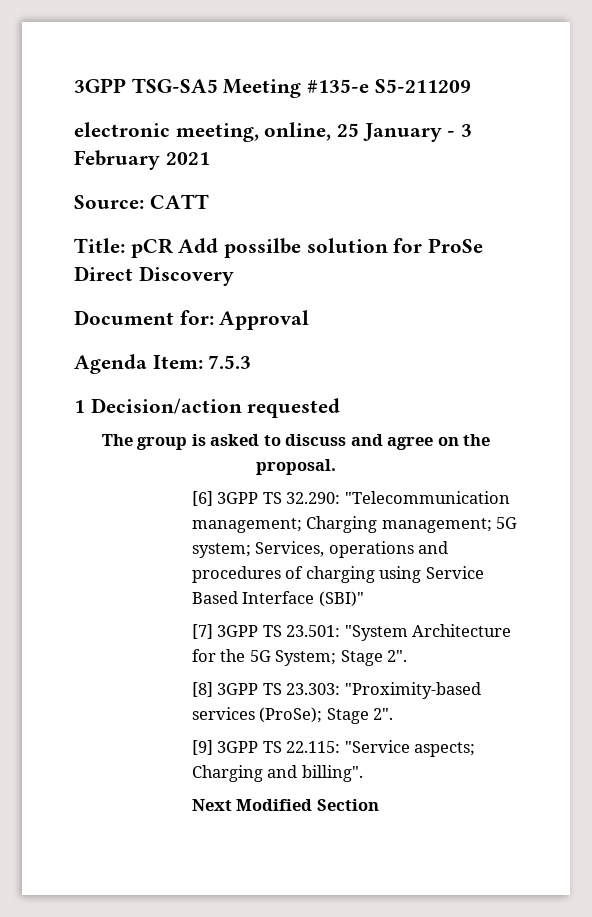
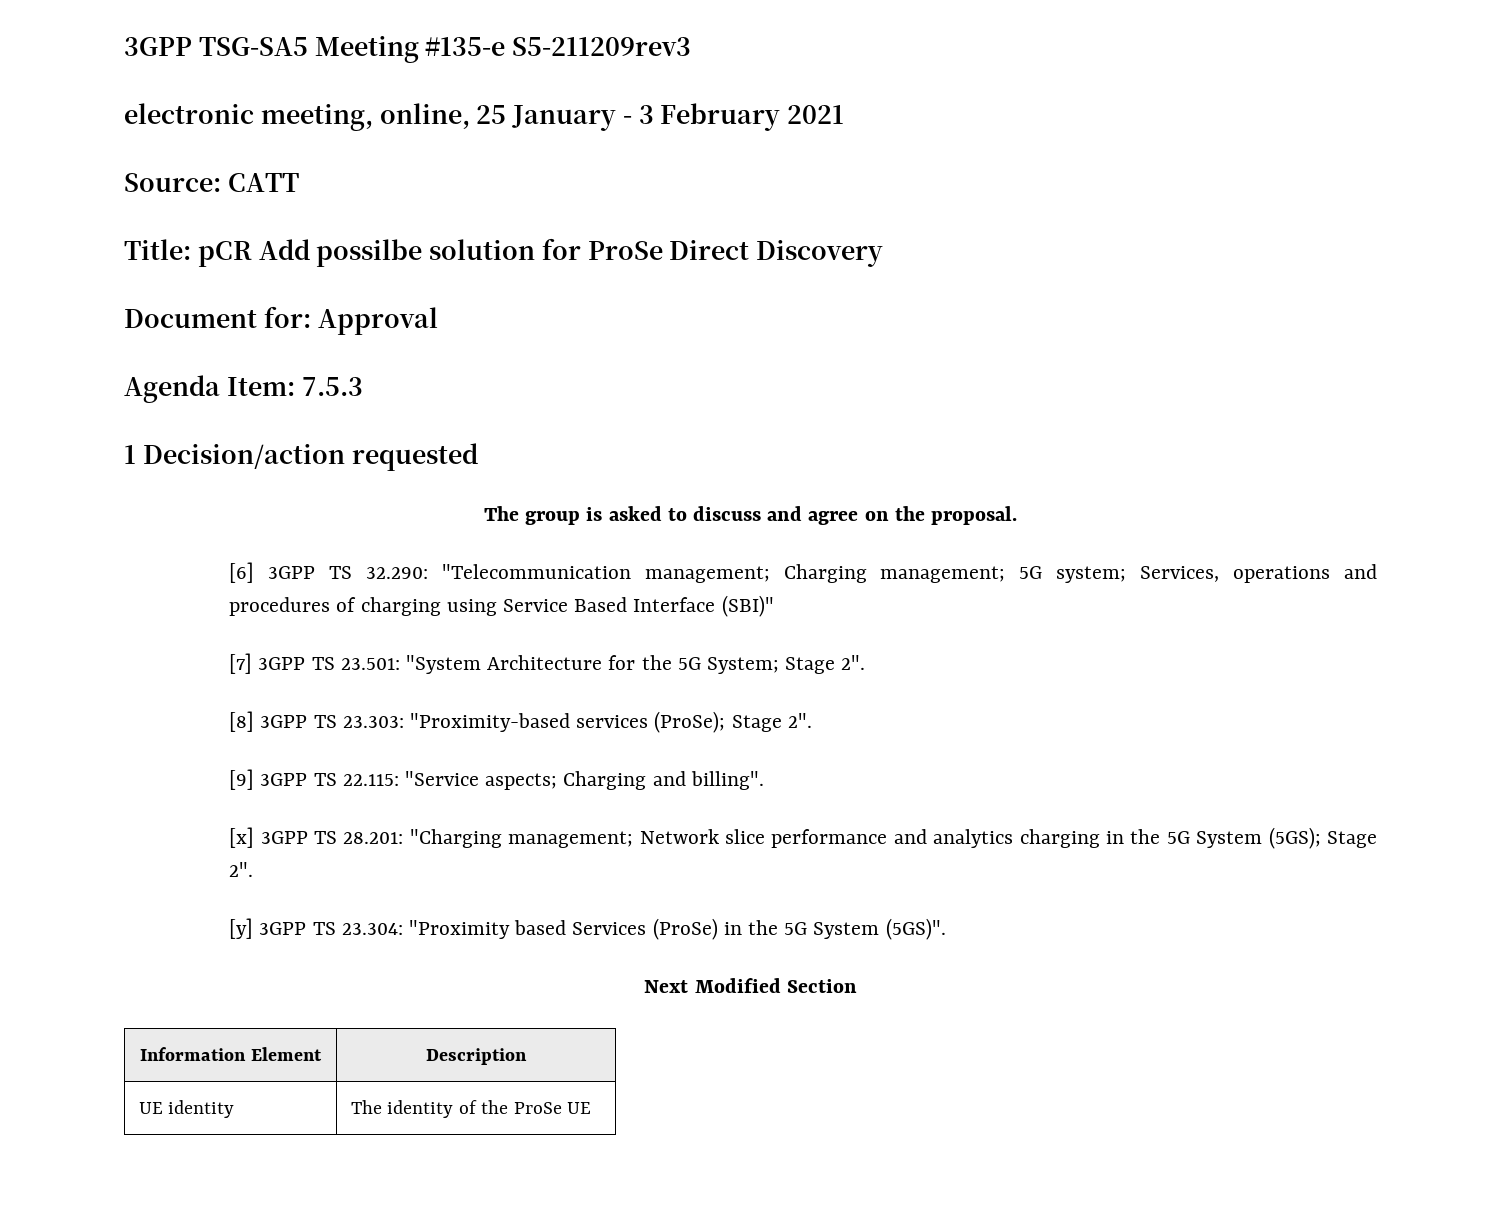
- 3GPP TSG-SA5 Meeting #135-e S5-211209
+ 3GPP TSG-SA5 Meeting #135-e S5-211209rev3
+ [x] 3GPP TS 28.201: "Charging management; Network slice performance and analytics charging in the 5G System (5GS); Stage 2".
+ [y] 3GPP TS 23.304: "Proximity based Services (ProSe) in the 5G System (5GS)".
  Next Modified Section
+ Information Element | Description
+ UE identity | The identity of the ProSe UE

